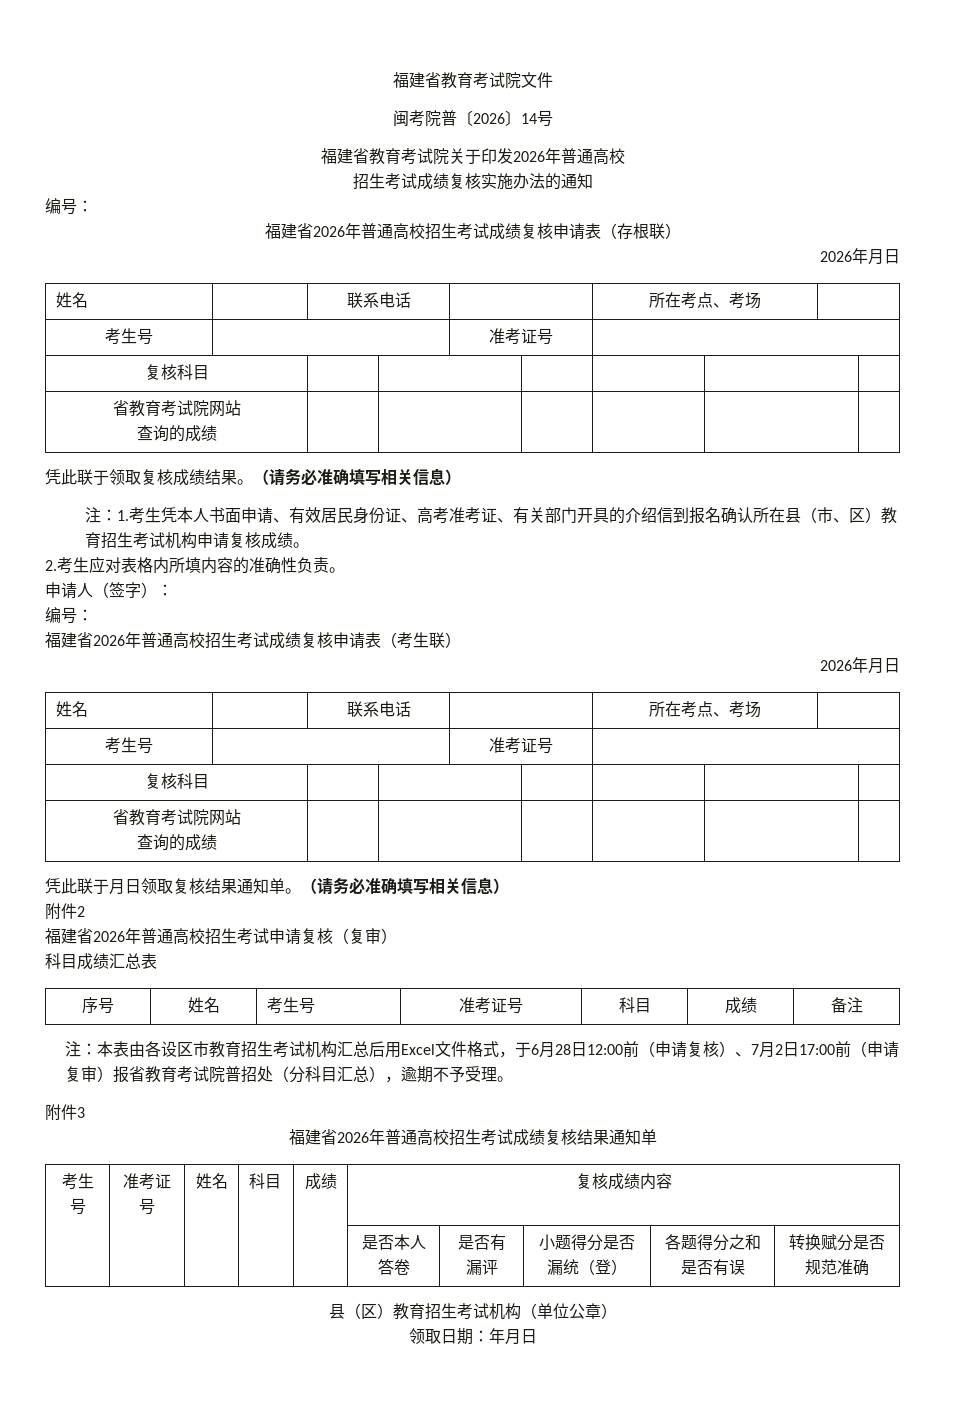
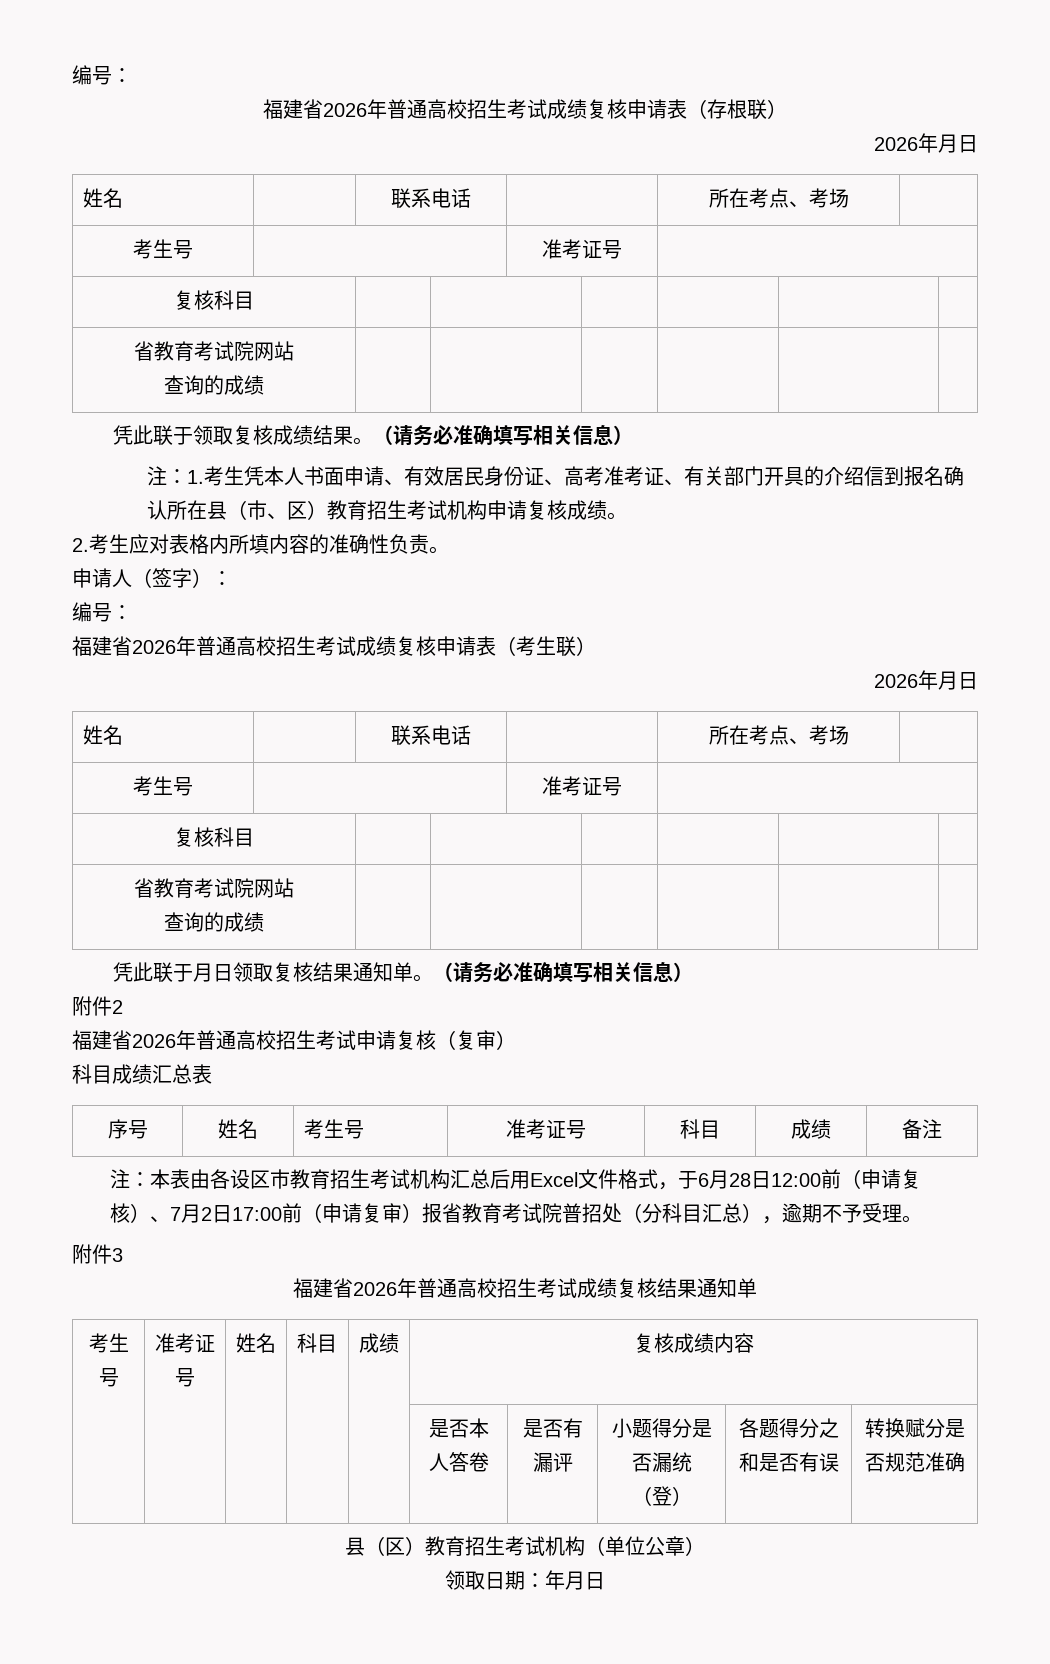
- 福建省教育考试院文件
- 闽考院普〔2026〕14号
- 福建省教育考试院关于印发2026年普通高校
- 招生考试成绩复核实施办法的通知

